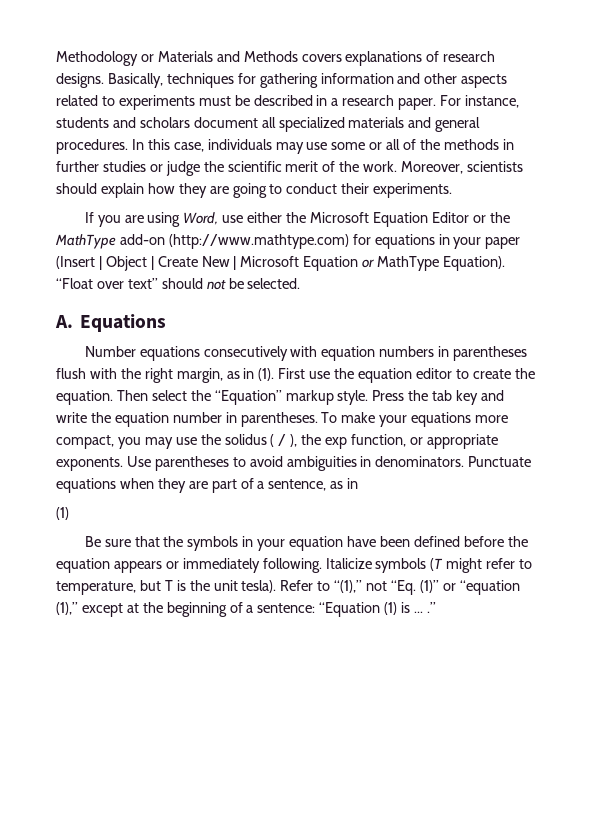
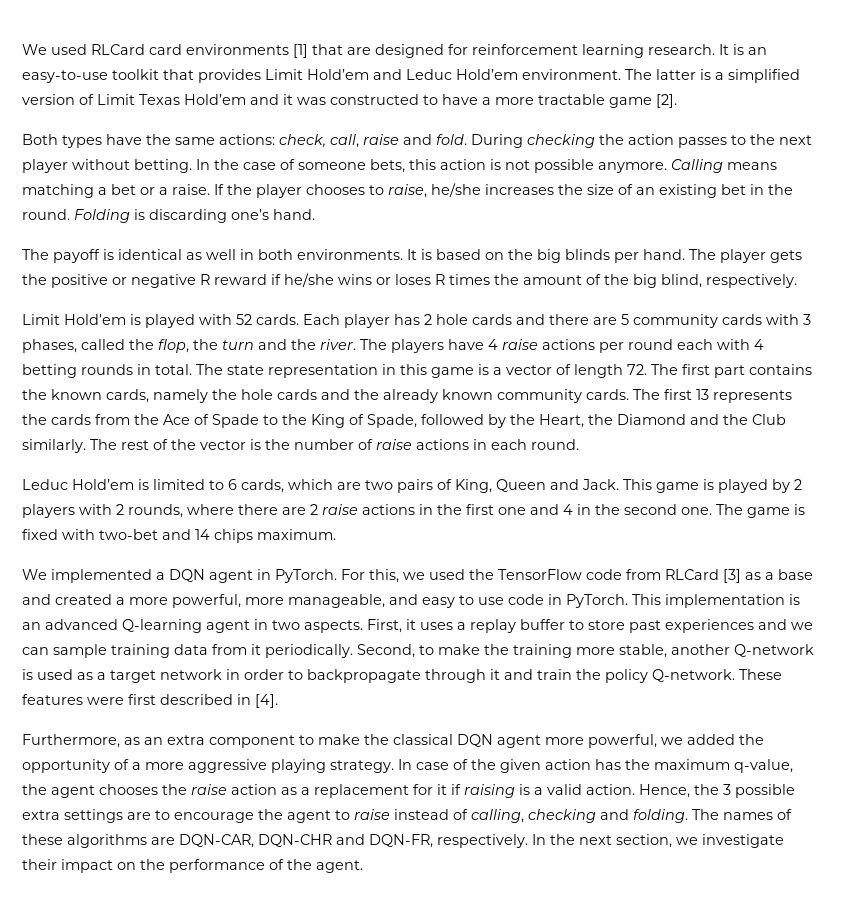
- Methodology or Materials and Methods covers explanations of research designs. Basically, techniques for gathering information and other aspects related to experiments must be described in a research paper. For instance, students and scholars document all specialized materials and general procedures. In this case, individuals may use some or all of the methods in further studies or judge the scientific merit of the work. Moreover, scientists should explain how they are going to conduct their experiments.
- If you are using Word, use either the Microsoft Equation Editor or the MathType add-on (http://www.mathtype.com) for equations in your paper (Insert | Object | Create New | Microsoft Equation or MathType Equation). “Float over text” should not be selected.
- A. Equations
- Number equations consecutively with equation numbers in parentheses flush with the right margin, as in (1). First use the equation editor to create the equation. Then select the “Equation” markup style. Press the tab key and write the equation number in parentheses. To make your equations more compact, you may use the solidus ( / ), the exp function, or appropriate exponents. Use parentheses to avoid ambiguities in denominators. Punctuate equations when they are part of a sentence, as in
- (1)
- Be sure that the symbols in your equation have been defined before the equation appears or immediately following. Italicize symbols (T might refer to temperature, but T is the unit tesla). Refer to “(1),” not “Eq. (1)” or “equation (1),” except at the beginning of a sentence: “Equation (1) is ... .”
+ We used RLCard card environments [1] that are designed for reinforcement learning research. It is an easy-to-use toolkit that provides Limit Hold’em and Leduc Hold’em environment. The latter is a simplified version of Limit Texas Hold’em and it was constructed to have a more tractable game [2].
+ Both types have the same actions: check, call, raise and fold. During checking the action passes to the next player without betting. In the case of someone bets, this action is not possible anymore. Calling means matching a bet or a raise. If the player chooses to raise, he/she increases the size of an existing bet in the round. Folding is discarding one’s hand.
+ The payoff is identical as well in both environments. It is based on the big blinds per hand. The player gets the positive or negative R reward if he/she wins or loses R times the amount of the big blind, respectively.
+ Limit Hold’em is played with 52 cards. Each player has 2 hole cards and there are 5 community cards with 3 phases, called the flop, the turn and the river. The players have 4 raise actions per round each with 4 betting rounds in total. The state representation in this game is a vector of length 72. The first part contains the known cards, namely the hole cards and the already known community cards. The first 13 represents the cards from the Ace of Spade to the King of Spade, followed by the Heart, the Diamond and the Club similarly. The rest of the vector is the number of raise actions in each round.
+ Leduc Hold’em is limited to 6 cards, which are two pairs of King, Queen and Jack. This game is played by 2 players with 2 rounds, where there are 2 raise actions in the first one and 4 in the second one. The game is fixed with two-bet and 14 chips maximum.
+ We implemented a DQN agent in PyTorch. For this, we used the TensorFlow code from RLCard [3] as a base and created a more powerful, more manageable, and easy to use code in PyTorch. This implementation is an advanced Q-learning agent in two aspects. First, it uses a replay buffer to store past experiences and we can sample training data from it periodically. Second, to make the training more stable, another Q-network is used as a target network in order to backpropagate through it and train the policy Q-network. These features were first described in [4].
+ Furthermore, as an extra component to make the classical DQN agent more powerful, we added the opportunity of a more aggressive playing strategy. In case of the given action has the maximum q-value, the agent chooses the raise action as a replacement for it if raising is a valid action. Hence, the 3 possible extra settings are to encourage the agent to raise instead of calling, checking and folding. The names of these algorithms are DQN-CAR, DQN-CHR and DQN-FR, respectively. In the next section, we investigate their impact on the performance of the agent.

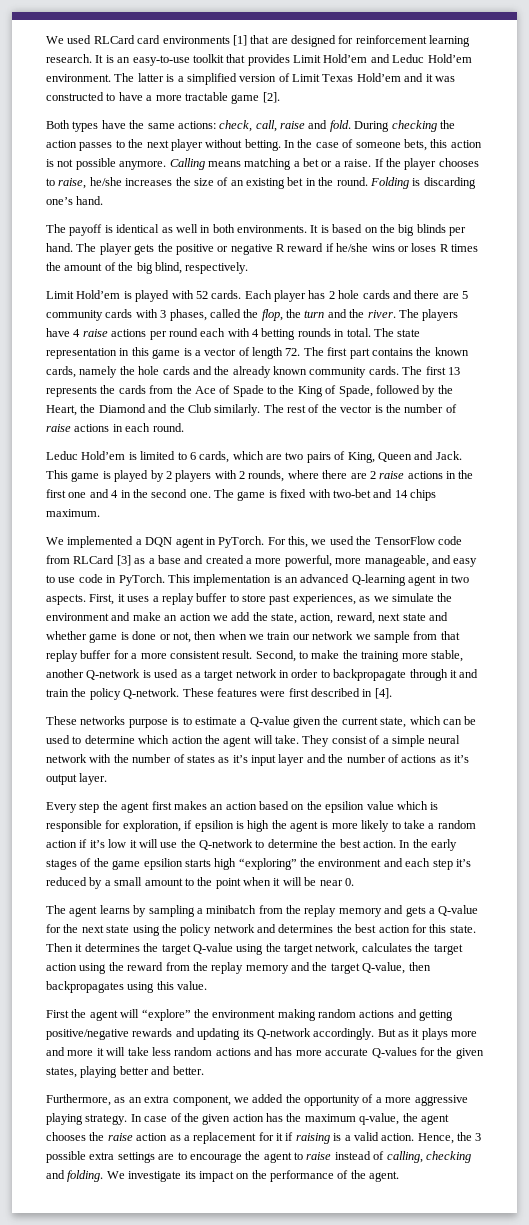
- First, it uses a replay buffer to store past experiences and we can sample training data from it periodically.
+ First, it uses a replay buffer to store past experiences, as we simulate the environment and make an action we add the state, action, reward, next state and whether game is done or not, then when we train our network we sample from that replay buffer for a more consistent result.
- Furthermore, as an extra component to make the classical DQN agent more powerful, we added the opportunity of a more aggressive playing strategy.
+ These networks purpose is to estimate a Q-value given the current state, which can be used to determine which action the agent will take. They consist of a simple neural network with the number of states as it’s input layer and the number of actions as it’s output layer.
+ Every step the agent first makes an action based on the epsilion value which is responsible for exploration, if epsilion is high the agent is more likely to take a random action if it’s low it will use the Q-network to determine the best action. In the early stages of the game epsilion starts high “exploring” the environment and each step it’s reduced by a small amount to the point when it will be near 0.
+ The agent learns by sampling a minibatch from the replay memory and gets a Q-value for the next state using the policy network and determines the best action for this state. Then it determines the target Q-value using the target network, calculates the target action using the reward from the replay memory and the target Q-value, then backpropagates using this value.
+ First the agent will “explore” the environment making random actions and getting positive/negative rewards and updating its Q-network accordingly. But as it plays more and more it will take less random actions and has more accurate Q-values for the given states, playing better and better.
+ Furthermore, as an extra component, we added the opportunity of a more aggressive playing strategy.
- The names of these algorithms are DQN-CAR, DQN-CHR and DQN-FR, respectively. In the next section, we investigate their impact on the performance of the agent.
+ We investigate its impact on the performance of the agent.

